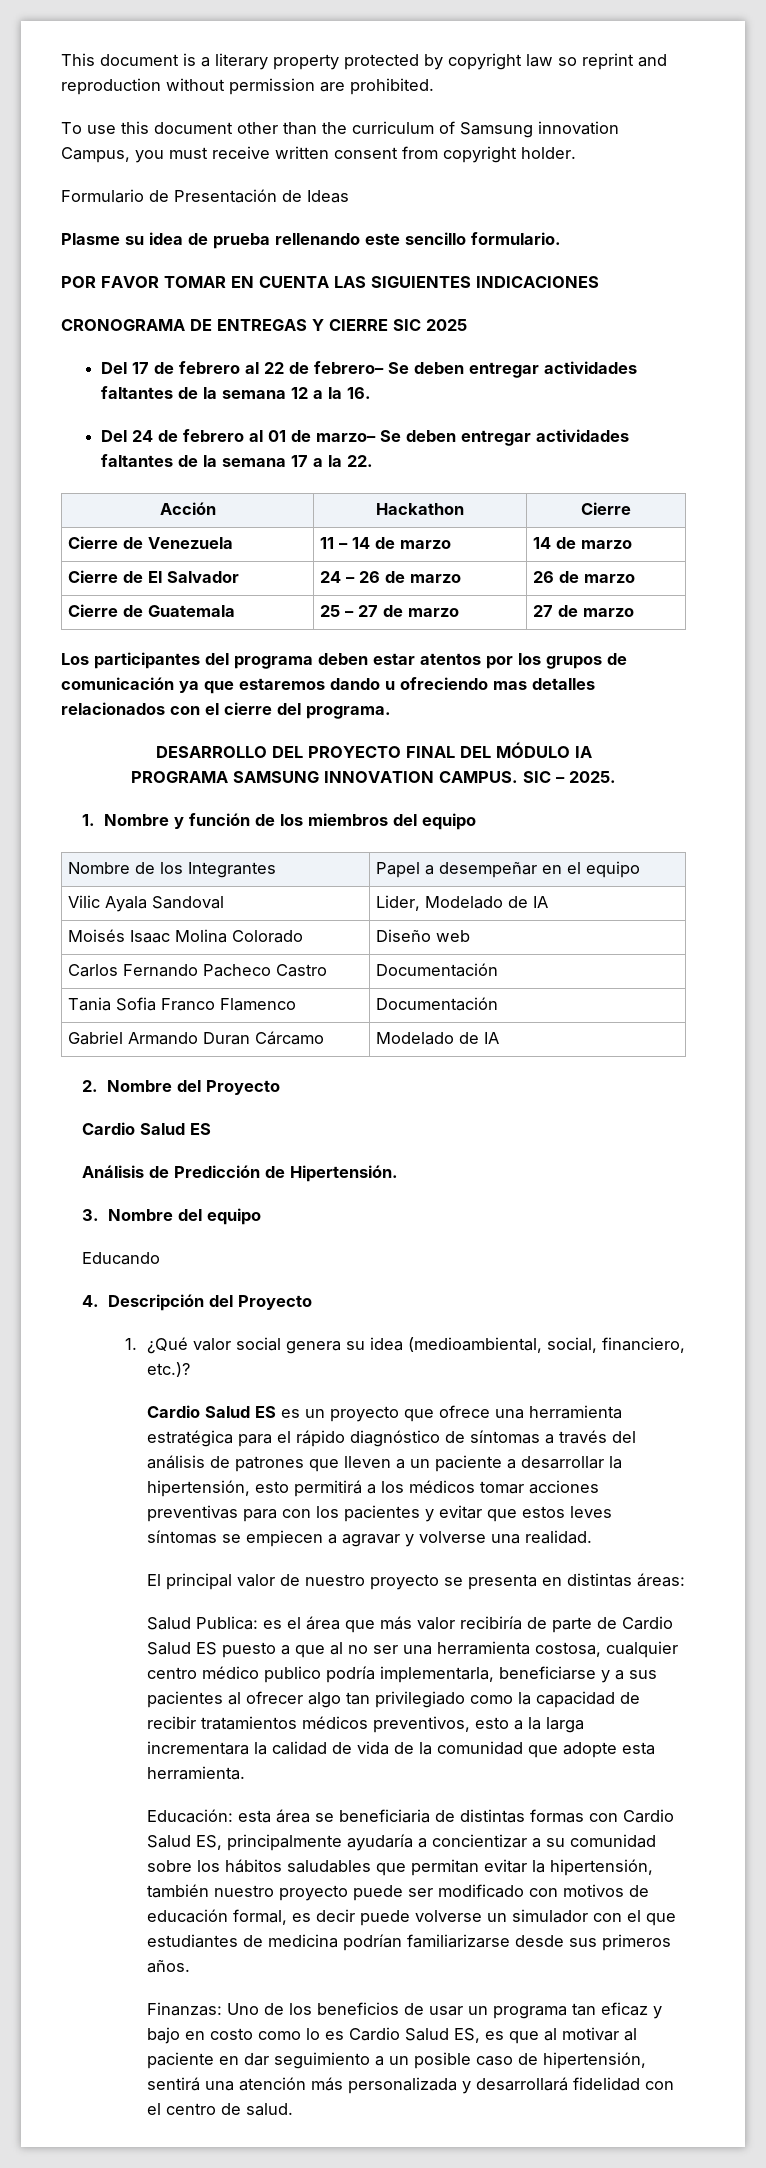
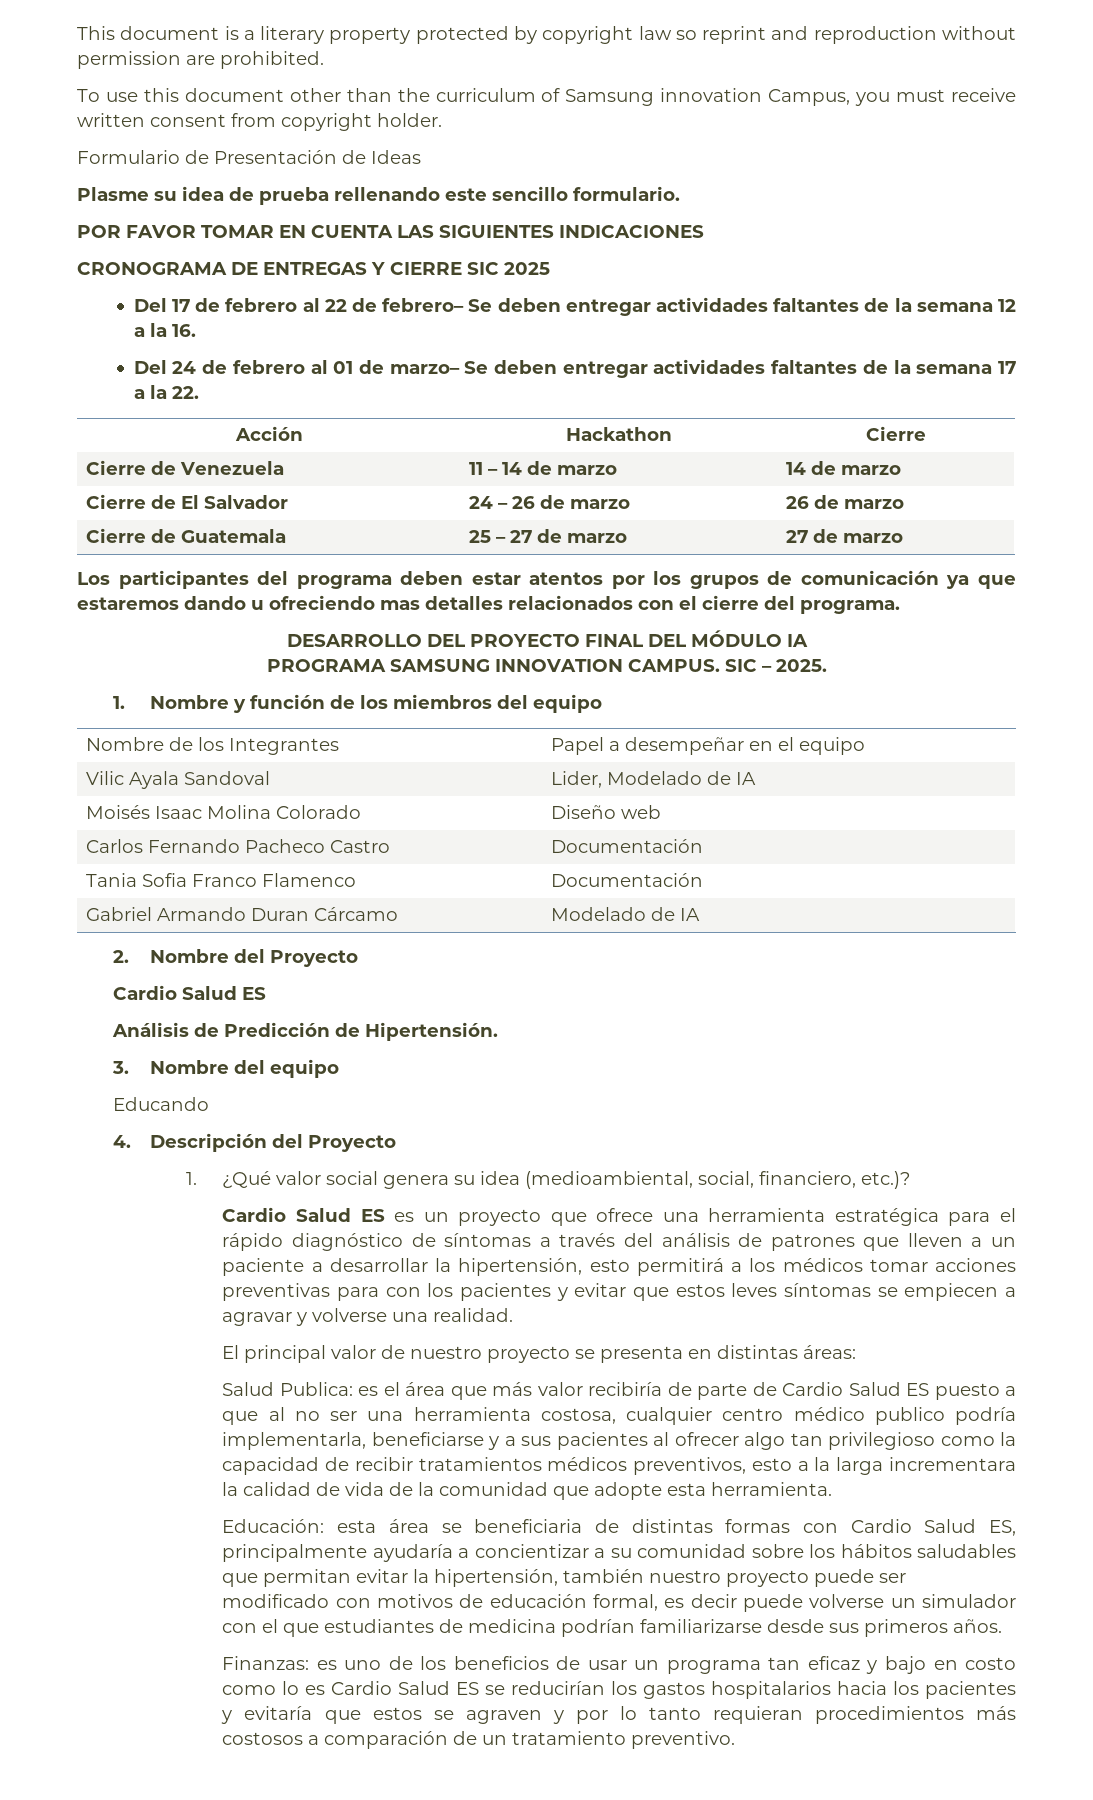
- es el área que más valor recibiría de parte de Cardio Salud ES puesto a que al no ser una herramienta costosa, cualquier centro médico publico podría implementarla, beneficiarse y a sus pacientes al ofrecer algo tan privilegiado como la capacidad de recibir tratamientos médicos preventivos, esto a la larga incrementara la calidad de vida de la comunidad que adopte esta herramienta.
+ es el área que más valor recibiría de parte de Cardio Salud ES puesto a que al no ser una herramienta costosa, cualquier centro médico publico podría implementarla, beneficiarse y a sus pacientes al ofrecer algo tan privilegioso como la capacidad de recibir tratamientos médicos preventivos, esto a la larga incrementara la calidad de vida de la comunidad que adopte esta herramienta.
- Finanzas: Uno de los beneficios de usar un programa tan eficaz y bajo en costo como lo es Cardio Salud ES, es que al motivar al paciente en dar seguimiento a un posible caso de hipertensión, sentirá una atención más personalizada y desarrollará fidelidad con el centro de salud.
+ Finanzas: es uno de los beneficios de usar un programa tan eficaz y bajo en costo como lo es Cardio Salud ES se reducirían los gastos hospitalarios hacia los pacientes y evitaría que estos se agraven y por lo tanto requieran procedimientos más costosos a comparación de un tratamiento preventivo.

